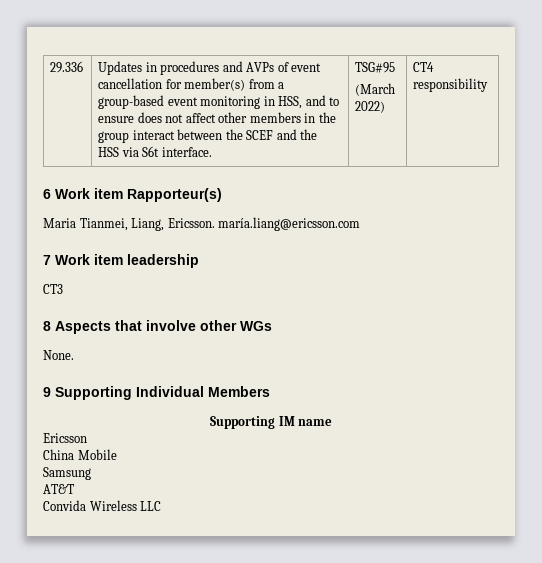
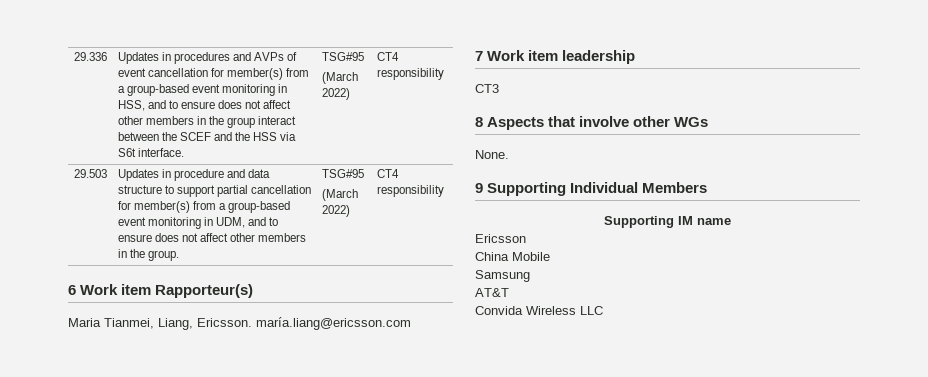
+ 29.503 | Updates in procedure and data structure to support partial cancellation for member(s) from a group-based event monitoring in UDM, and to ensure does not affect other members in the group. | TSG#95
+ (March 2022) | CT4 responsibility

